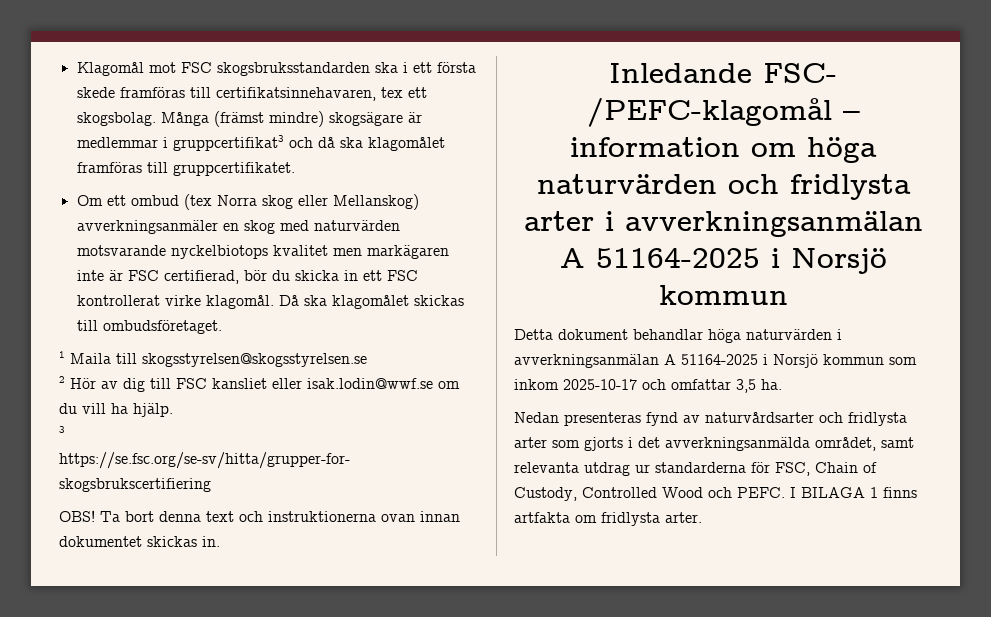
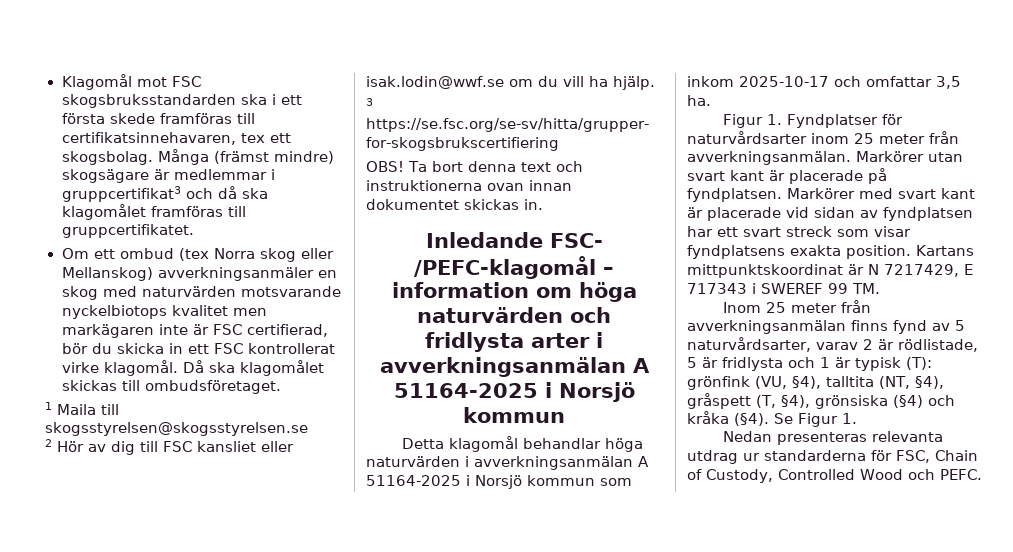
- Detta dokument behandlar höga naturvärden i avverkningsanmälan A 51164-2025 i Norsjö kommun som inkom 2025-10-17 och omfattar 3,5 ha.
+ Detta klagomål behandlar höga naturvärden i avverkningsanmälan A 51164-2025 i Norsjö kommun som inkom 2025-10-17 och omfattar 3,5 ha.
- Nedan presenteras fynd av naturvårdsarter och fridlysta arter som gjorts i det avverkningsanmälda området, samt relevanta utdrag ur standarderna för FSC, Chain of Custody, Controlled Wood och PEFC. I BILAGA 1 finns artfakta om fridlysta arter.
+ Figur 1. Fyndplatser för naturvårdsarter inom 25 meter från avverkningsanmälan. Markörer utan svart kant är placerade på fyndplatsen. Markörer med svart kant är placerade vid sidan av fyndplatsen har ett svart streck som visar fyndplatsens exakta position. Kartans mittpunktskoordinat är N 7217429, E 717343 i SWEREF 99 TM.
+ Inom 25 meter från avverkningsanmälan finns fynd av 5 naturvårdsarter, varav 2 är rödlistade, 5 är fridlysta och 1 är typisk (T): grönfink (VU, §4), talltita (NT, §4), gråspett (T, §4), grönsiska (§4) och kråka (§4). Se Figur 1.
+ Nedan presenteras relevanta utdrag ur standarderna för FSC, Chain of Custody, Controlled Wood och PEFC.

